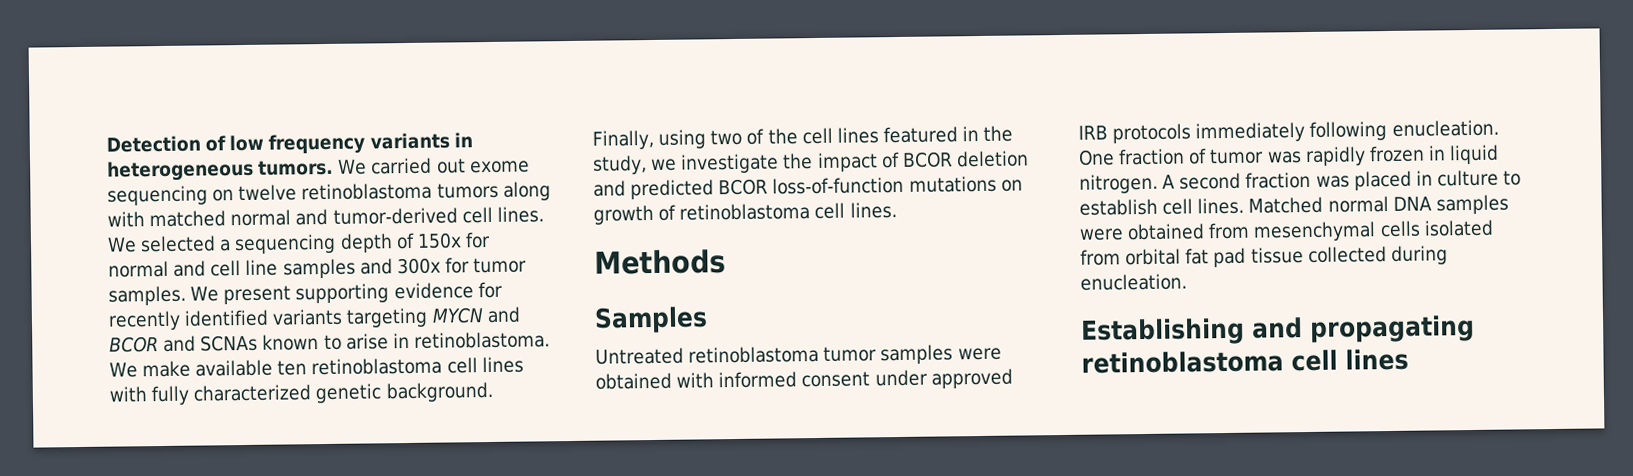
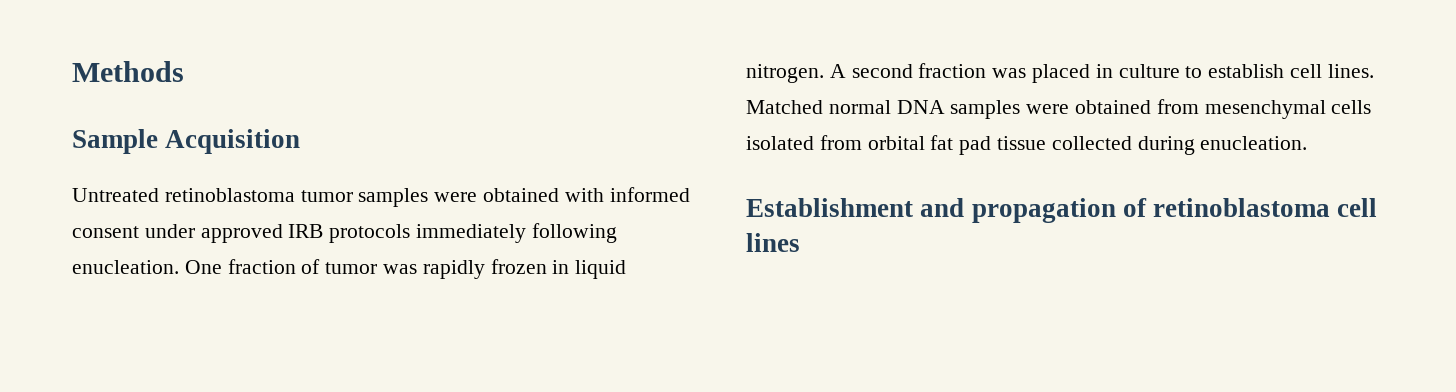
- Detection of low frequency variants in heterogeneous tumors. We carried out exome sequencing on twelve retinoblastoma tumors along with matched normal and tumor-derived cell lines. We selected a sequencing depth of 150x for normal and cell line samples and 300x for tumor samples. We present supporting evidence for recently identified variants targeting MYCN and BCOR and SCNAs known to arise in retinoblastoma. We make available ten retinoblastoma cell lines with fully characterized genetic background. Finally, using two of the cell lines featured in the study, we investigate the impact of BCOR deletion and predicted BCOR loss-of-function mutations on growth of retinoblastoma cell lines.
- Samples
+ Sample Acquisition
- Establishing and propagating retinoblastoma cell lines
+ Establishment and propagation of retinoblastoma cell lines

